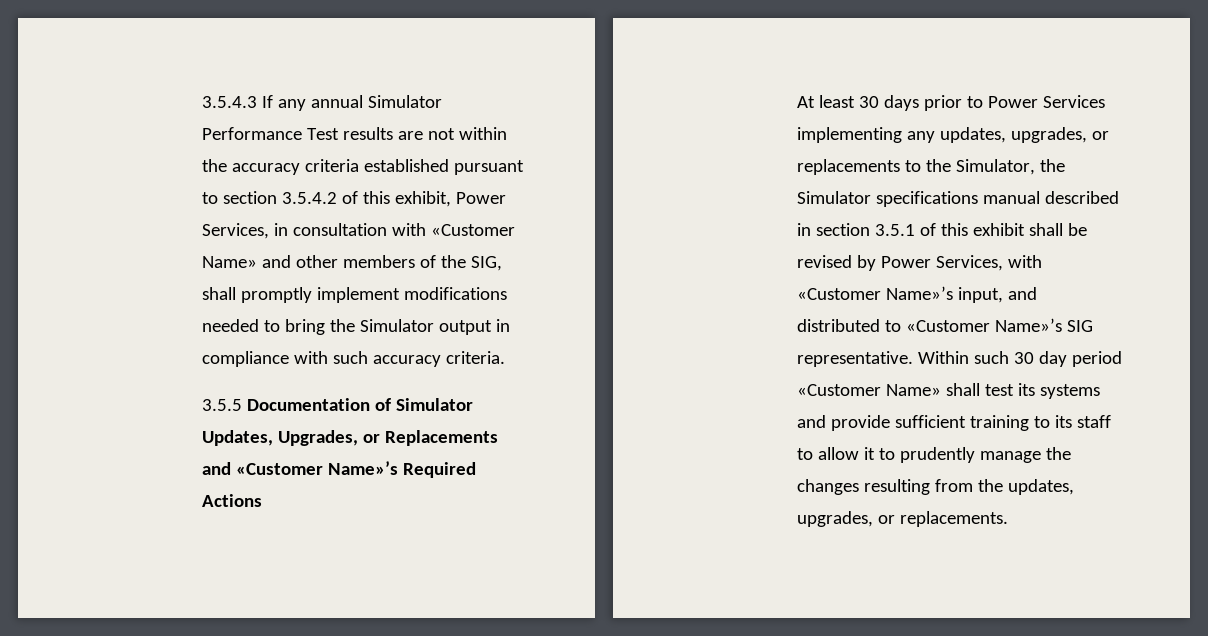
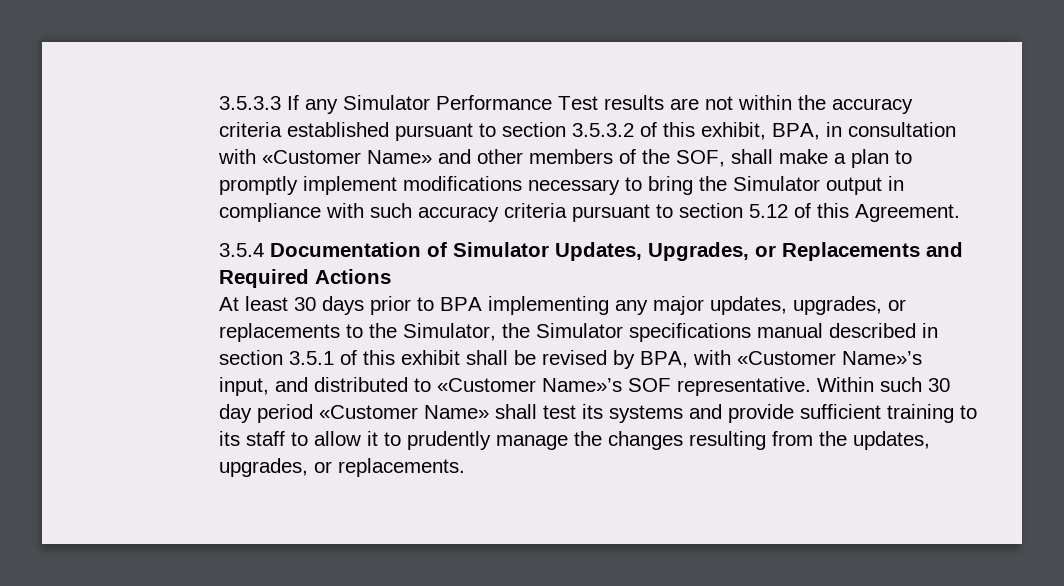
- 3.5.4.3 If any annual Simulator Performance Test results are not within the accuracy criteria established pursuant to section 3.5.4.2 of this exhibit, Power Services, in consultation with «Customer Name» and other members of the SIG, shall promptly implement modifications needed to bring the Simulator output in compliance with such accuracy criteria.
- 3.5.5 Documentation of Simulator Updates, Upgrades, or Replacements and «Customer Name»’s Required Actions
+ 3.5.3.3 If any Simulator Performance Test results are not within the accuracy criteria established pursuant to section 3.5.3.2 of this exhibit, BPA, in consultation with «Customer Name» and other members of the SOF, shall make a plan to promptly implement modifications necessary to bring the Simulator output in compliance with such accuracy criteria pursuant to section 5.12 of this Agreement.
+ 3.5.4 Documentation of Simulator Updates, Upgrades, or Replacements and Required Actions
- At least 30 days prior to Power Services implementing any updates, upgrades, or replacements to the Simulator, the Simulator specifications manual described in section 3.5.1 of this exhibit shall be revised by Power Services, with «Customer Name»’s input, and distributed to «Customer Name»’s SIG representative.
+ At least 30 days prior to BPA implementing any major updates, upgrades, or replacements to the Simulator, the Simulator specifications manual described in section 3.5.1 of this exhibit shall be revised by BPA, with «Customer Name»’s input, and distributed to «Customer Name»’s SOF representative.

